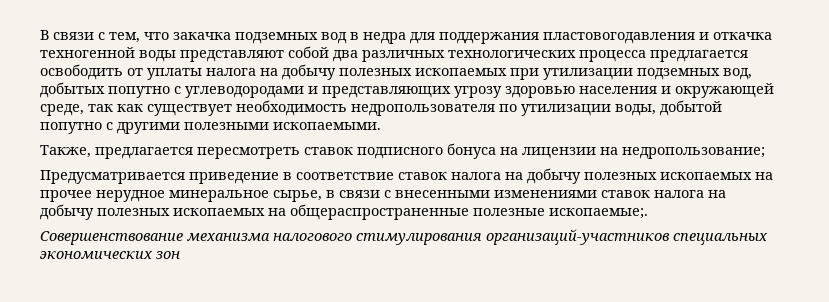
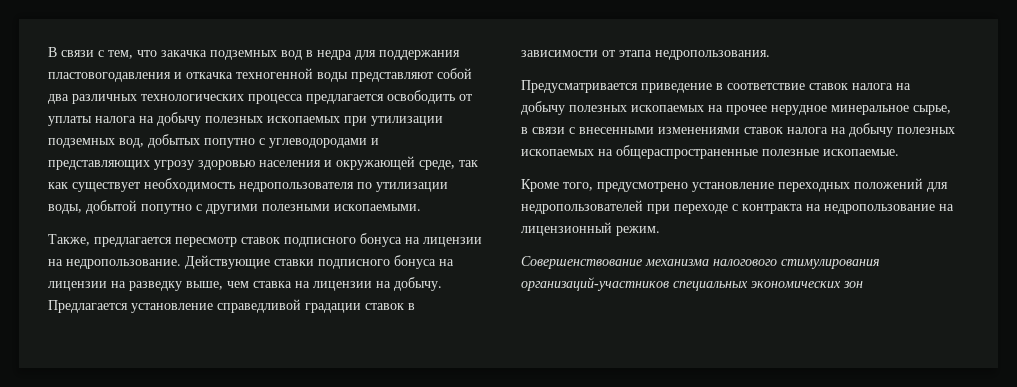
- Также, предлагается пересмотреть ставок подписного бонуса на лицензии на недропользование;
+ Также, предлагается пересмотр ставок подписного бонуса на лицензии на недропользование. Действующие ставки подписного бонуса на лицензии на разведку выше, чем ставка на лицензии на добычу. Предлагается установление справедливой градации ставок в зависимости от этапа недропользования.
- Предусматривается приведение в соответствие ставок налога на добычу полезных ископаемых на прочее нерудное минеральное сырье, в связи с внесенными изменениями ставок налога на добычу полезных ископаемых на общераспространенные полезные ископаемые;.
+ Предусматривается приведение в соответствие ставок налога на добычу полезных ископаемых на прочее нерудное минеральное сырье, в связи с внесенными изменениями ставок налога на добычу полезных ископаемых на общераспространенные полезные ископаемые.
+ Кроме того, предусмотрено установление переходных положений для недропользователей при переходе с контракта на недропользование на лицензионный режим.

